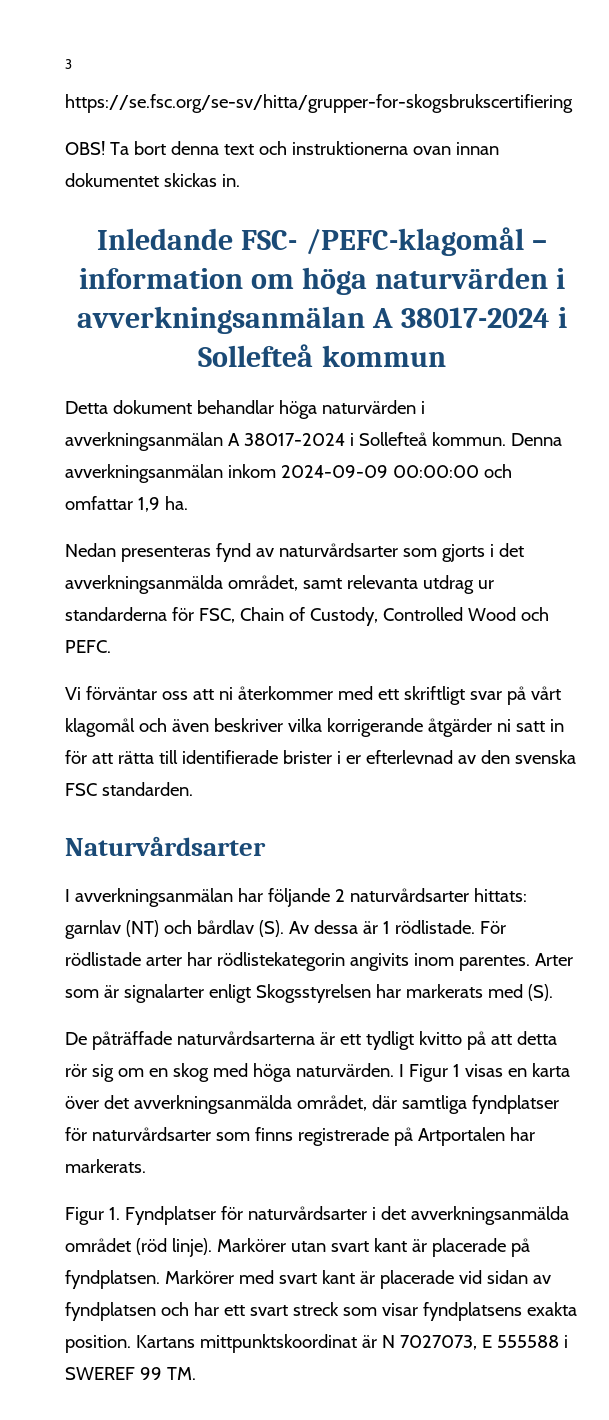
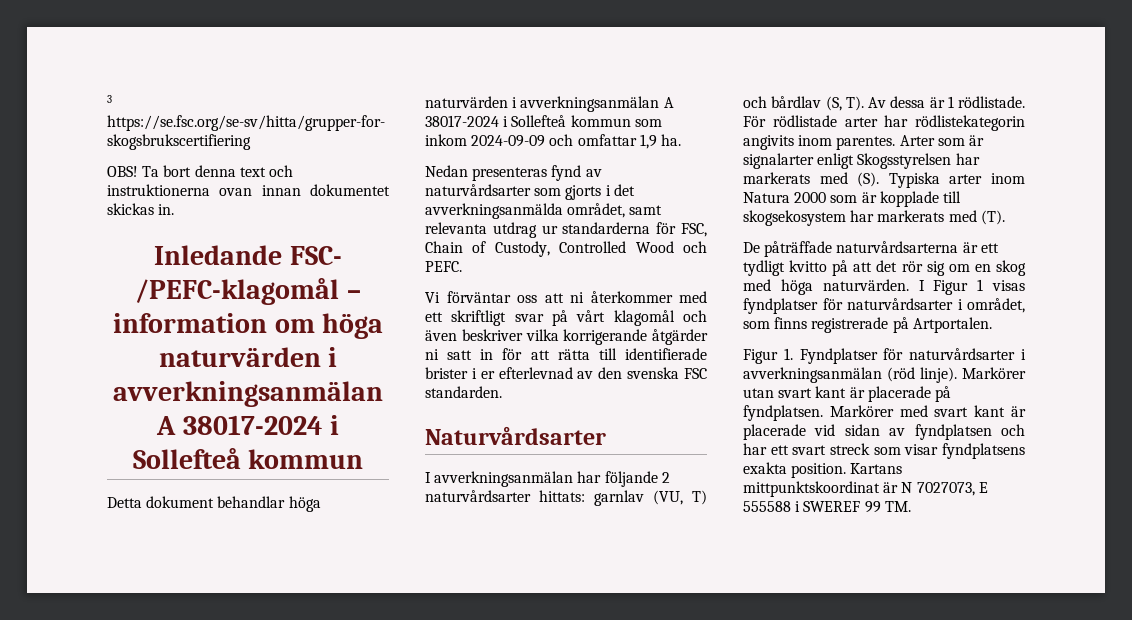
- Detta dokument behandlar höga naturvärden i avverkningsanmälan A 38017-2024 i Sollefteå kommun. Denna avverkningsanmälan inkom 2024-09-09 00:00:00 och omfattar 1,9 ha.
+ Detta dokument behandlar höga naturvärden i avverkningsanmälan A 38017-2024 i Sollefteå kommun som inkom 2024-09-09 och omfattar 1,9 ha.
- I avverkningsanmälan har följande 2 naturvårdsarter hittats: garnlav (NT) och bårdlav (S). Av dessa är 1 rödlistade.
+ I avverkningsanmälan har följande 2 naturvårdsarter hittats: garnlav (VU, T) och bårdlav (S, T). Av dessa är 1 rödlistade.
- Arter som är signalarter enligt Skogsstyrelsen har markerats med (S).
+ Arter som är signalarter enligt Skogsstyrelsen har markerats med (S). Typiska arter inom Natura 2000 som är kopplade till skogsekosystem har markerats med (T).
- De påträffade naturvårdsarterna är ett tydligt kvitto på att detta rör sig om en skog med höga naturvärden.
+ De påträffade naturvårdsarterna är ett tydligt kvitto på att det rör sig om en skog med höga naturvärden.
- I Figur 1 visas en karta över det avverkningsanmälda området, där samtliga fyndplatser för naturvårdsarter som finns registrerade på Artportalen har markerats.
+ I Figur 1 visas fyndplatser för naturvårdsarter i området, som finns registrerade på Artportalen.
- Figur 1. Fyndplatser för naturvårdsarter i det avverkningsanmälda området (röd linje).
+ Figur 1. Fyndplatser för naturvårdsarter i avverkningsanmälan (röd linje).

